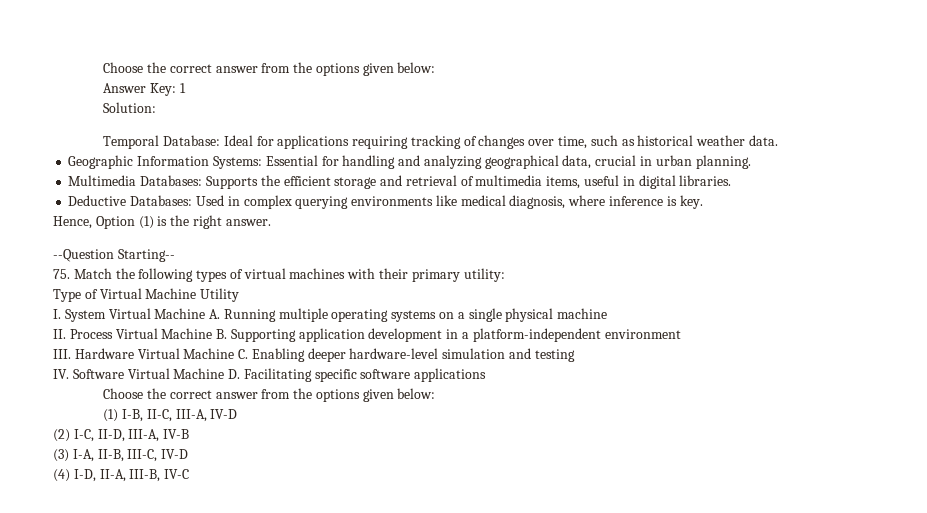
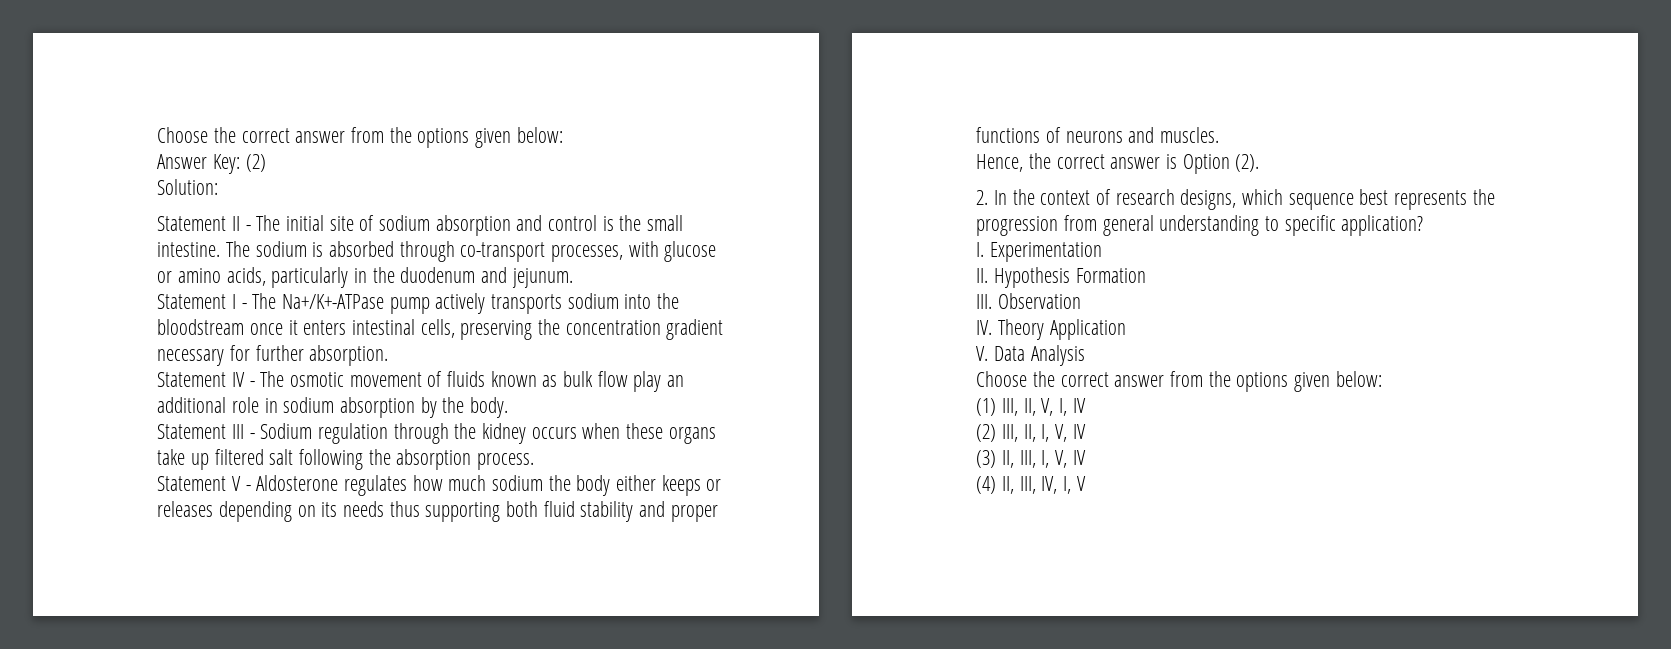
- Answer Key: 1
+ Answer Key: (2)
- Temporal Database: Ideal for applications requiring tracking of changes over time, such as historical weather data.
- Geographic Information Systems: Essential for handling and analyzing geographical data, crucial in urban planning.
- Multimedia Databases: Supports the efficient storage and retrieval of multimedia items, useful in digital libraries.
- Deductive Databases: Used in complex querying environments like medical diagnosis, where inference is key.
- Hence, Option (1) is the right answer.
- --Question Starting--
- 75. Match the following types of virtual machines with their primary utility:
- Type of Virtual Machine Utility
- I. System Virtual Machine A. Running multiple operating systems on a single physical machine
- II. Process Virtual Machine B. Supporting application development in a platform-independent environment
- III. Hardware Virtual Machine C. Enabling deeper hardware-level simulation and testing
- IV. Software Virtual Machine D. Facilitating specific software applications
+ Statement II - The initial site of sodium absorption and control is the small intestine. The sodium is absorbed through co-transport processes, with glucose or amino acids, particularly in the duodenum and jejunum.
+ Statement I - The Na+/K+-ATPase pump actively transports sodium into the bloodstream once it enters intestinal cells, preserving the concentration gradient necessary for further absorption.
+ Statement IV - The osmotic movement of fluids known as bulk flow play an additional role in sodium absorption by the body.
+ Statement III - Sodium regulation through the kidney occurs when these organs take up filtered salt following the absorption process.
+ Statement V - Aldosterone regulates how much sodium the body either keeps or releases depending on its needs thus supporting both fluid stability and proper functions of neurons and muscles.
+ Hence, the correct answer is Option (2).
+ 2. In the context of research designs, which sequence best represents the progression from general understanding to specific application?
+ I. Experimentation
+ II. Hypothesis Formation
+ III. Observation
+ IV. Theory Application
+ V. Data Analysis
- (1) I-B, II-C, III-A, IV-D
- (2) I-C, II-D, III-A, IV-B
- (3) I-A, II-B, III-C, IV-D
- (4) I-D, II-A, III-B, IV-C
+ (1) III, II, V, I, IV
+ (2) III, II, I, V, IV
+ (3) II, III, I, V, IV
+ (4) II, III, IV, I, V

